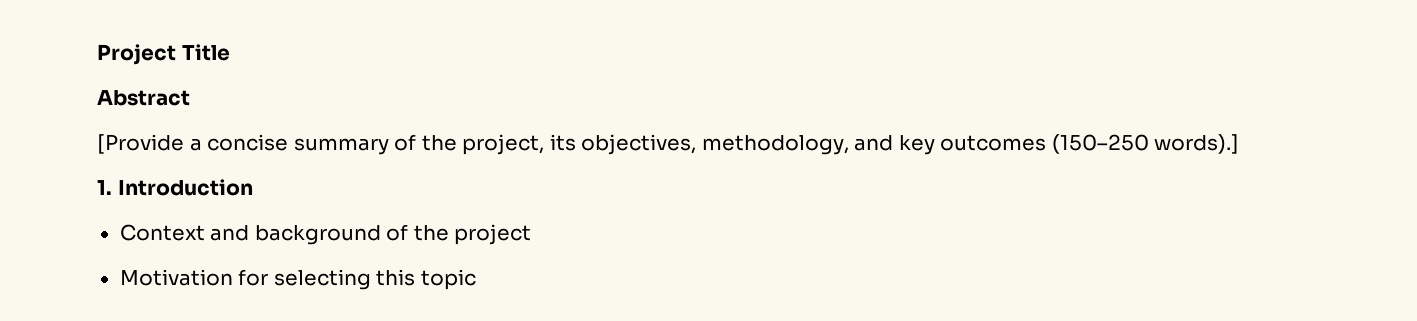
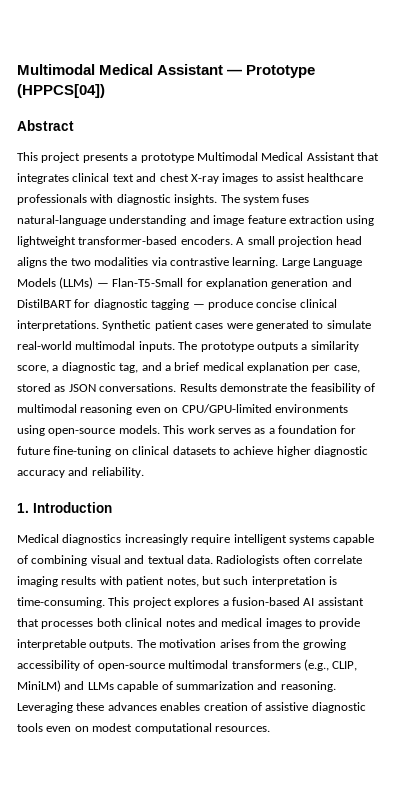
- Project Title
+ Multimodal Medical Assistant — Prototype (HPPCS[04])
  Abstract
- [Provide a concise summary of the project, its objectives, methodology, and key outcomes (150–250 words).]
+ This project presents a prototype Multimodal Medical Assistant that integrates clinical text and chest X-ray images to assist healthcare professionals with diagnostic insights. The system fuses natural-language understanding and image feature extraction using lightweight transformer-based encoders. A small projection head aligns the two modalities via contrastive learning. Large Language Models (LLMs) — Flan-T5-Small for explanation generation and DistilBART for diagnostic tagging — produce concise clinical interpretations. Synthetic patient cases were generated to simulate real-world multimodal inputs. The prototype outputs a similarity score, a diagnostic tag, and a brief medical explanation per case, stored as JSON conversations. Results demonstrate the feasibility of multimodal reasoning even on CPU/GPU-limited environments using open-source models. This work serves as a foundation for future fine-tuning on clinical datasets to achieve higher diagnostic accuracy and reliability.
  1. Introduction
- Context and background of the project
- Motivation for selecting this topic
+ Medical diagnostics increasingly require intelligent systems capable of combining visual and textual data. Radiologists often correlate imaging results with patient notes, but such interpretation is time-consuming. This project explores a fusion-based AI assistant that processes both clinical notes and medical images to provide interpretable outputs. The motivation arises from the growing accessibility of open-source multimodal transformers (e.g., CLIP, MiniLM) and LLMs capable of summarization and reasoning. Leveraging these advances enables creation of assistive diagnostic tools even on modest computational resources.

